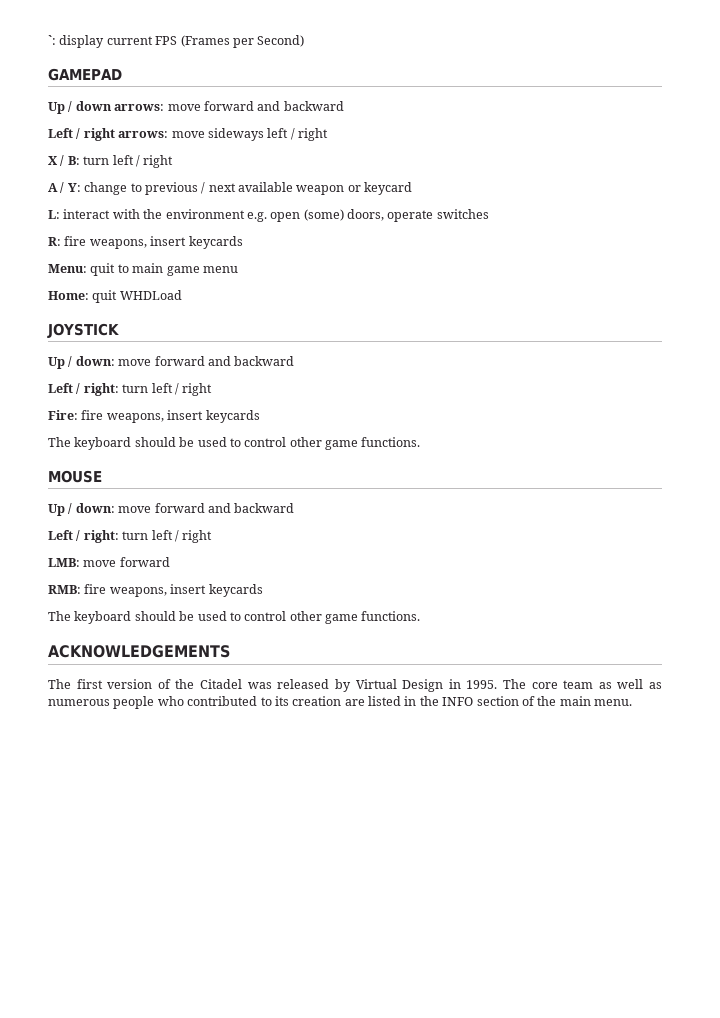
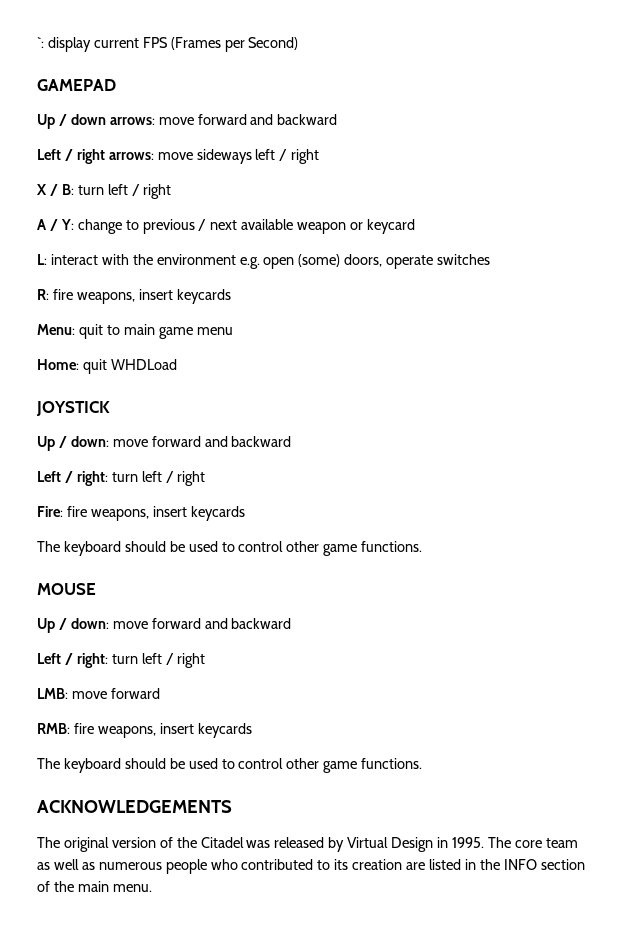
- The first version of the Citadel was released by Virtual Design in 1995.
+ The original version of the Citadel was released by Virtual Design in 1995.

